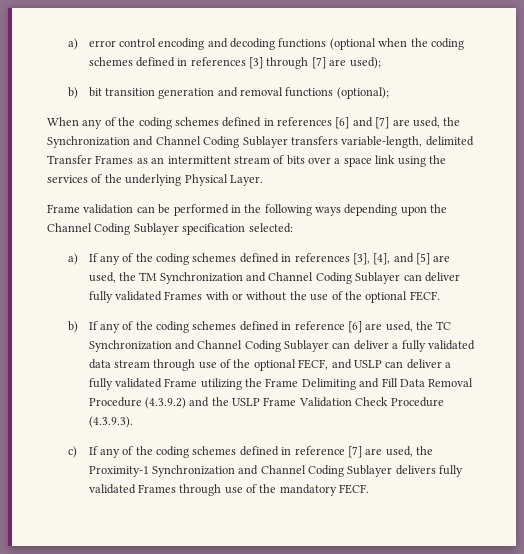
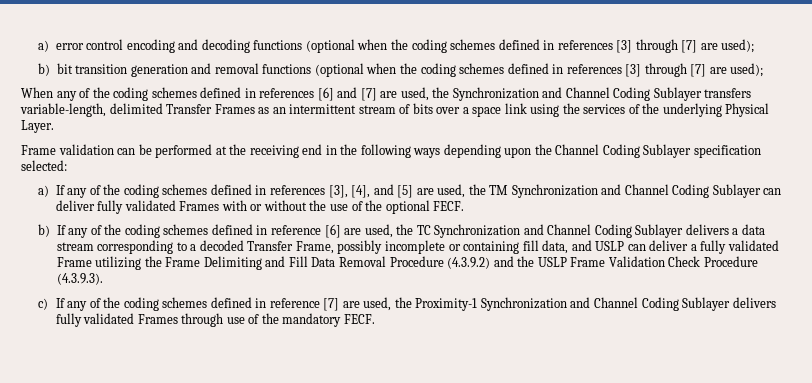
- b) bit transition generation and removal functions (optional);
+ b) bit transition generation and removal functions (optional when the coding schemes defined in references [3] through [7] are used);
- Frame validation can be performed in the following ways depending upon the Channel Coding Sublayer specification selected:
+ Frame validation can be performed at the receiving end in the following ways depending upon the Channel Coding Sublayer specification selected:
- b) If any of the coding schemes defined in reference [6] are used, the TC Synchronization and Channel Coding Sublayer can deliver a fully validated data stream through use of the optional FECF, and USLP can deliver a fully validated Frame utilizing the Frame Delimiting and Fill Data Removal Procedure (4.3.9.2) and the USLP Frame Validation Check Procedure (4.3.9.3).
+ b) If any of the coding schemes defined in reference [6] are used, the TC Synchronization and Channel Coding Sublayer delivers a data stream corresponding to a decoded Transfer Frame, possibly incomplete or containing fill data, and USLP can deliver a fully validated Frame utilizing the Frame Delimiting and Fill Data Removal Procedure (4.3.9.2) and the USLP Frame Validation Check Procedure (4.3.9.3).

